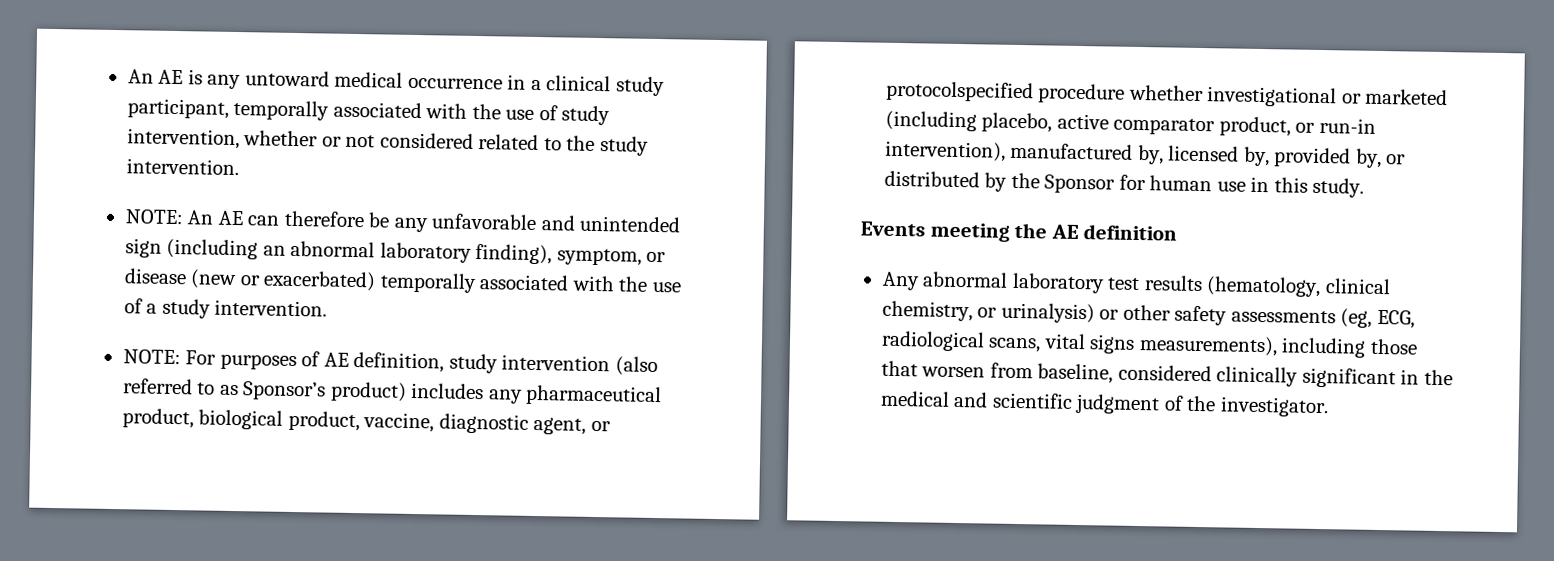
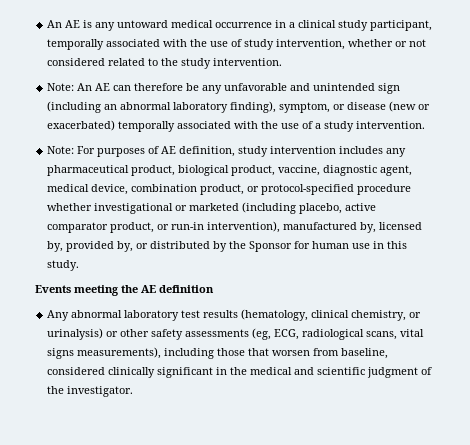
- NOTE: An AE can therefore be any unfavorable and unintended sign (including an abnormal laboratory finding), symptom, or disease (new or exacerbated) temporally associated with the use of a study intervention.
+ Note: An AE can therefore be any unfavorable and unintended sign (including an abnormal laboratory finding), symptom, or disease (new or exacerbated) temporally associated with the use of a study intervention.
- NOTE: For purposes of AE definition, study intervention (also referred to as Sponsor’s product) includes any pharmaceutical product, biological product, vaccine, diagnostic agent, or protocolspecified procedure whether investigational or marketed (including placebo, active comparator product, or run-in intervention), manufactured by, licensed by, provided by, or distributed by the Sponsor for human use in this study.
+ Note: For purposes of AE definition, study intervention includes any pharmaceutical product, biological product, vaccine, diagnostic agent, medical device, combination product, or protocol-specified procedure whether investigational or marketed (including placebo, active comparator product, or run-in intervention), manufactured by, licensed by, provided by, or distributed by the Sponsor for human use in this study.

